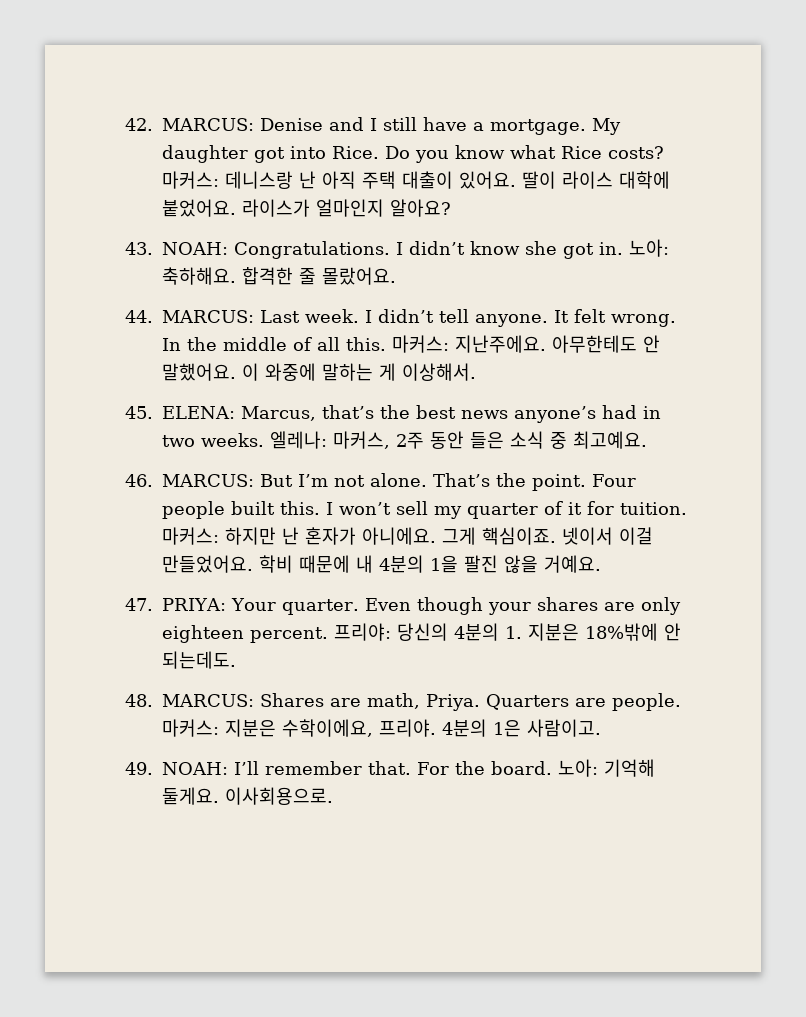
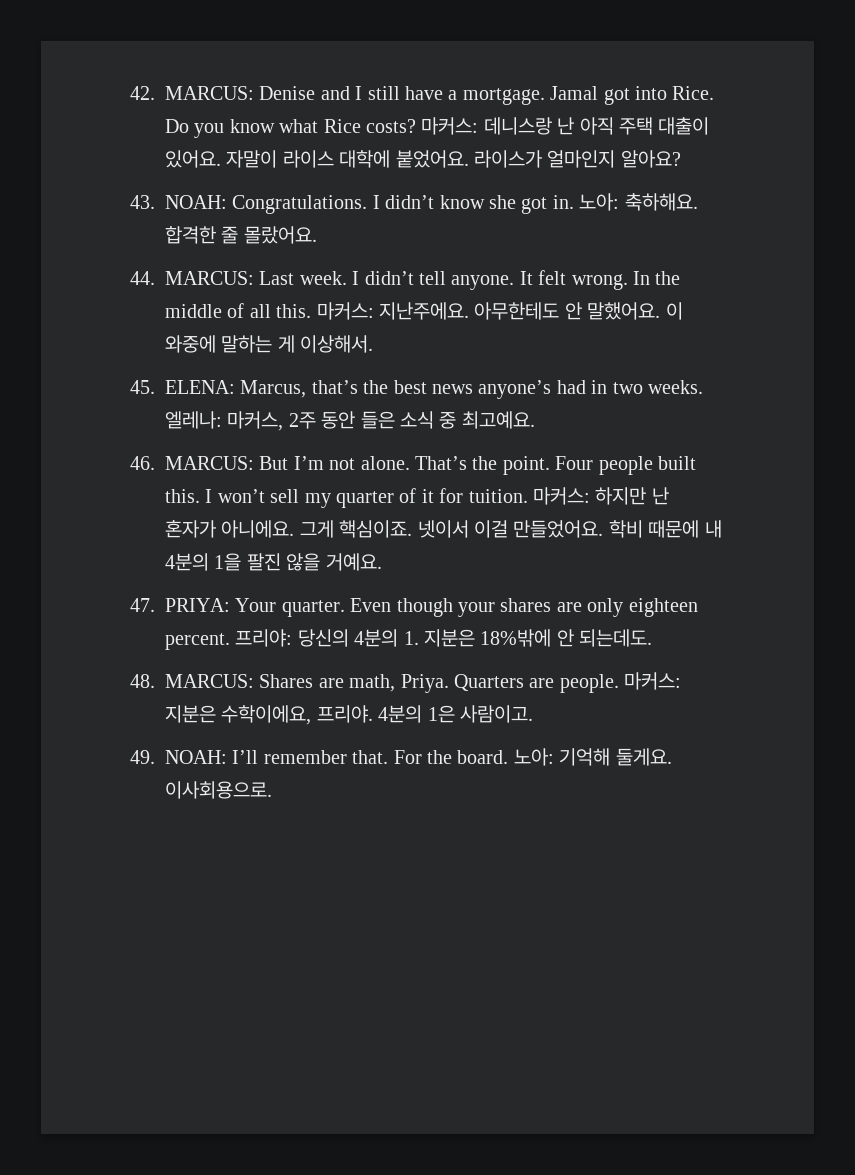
- My daughter got into Rice.
+ Jamal got into Rice.
- 딸이 라이스 대학에 붙었어요.
+ 자말이 라이스 대학에 붙었어요.

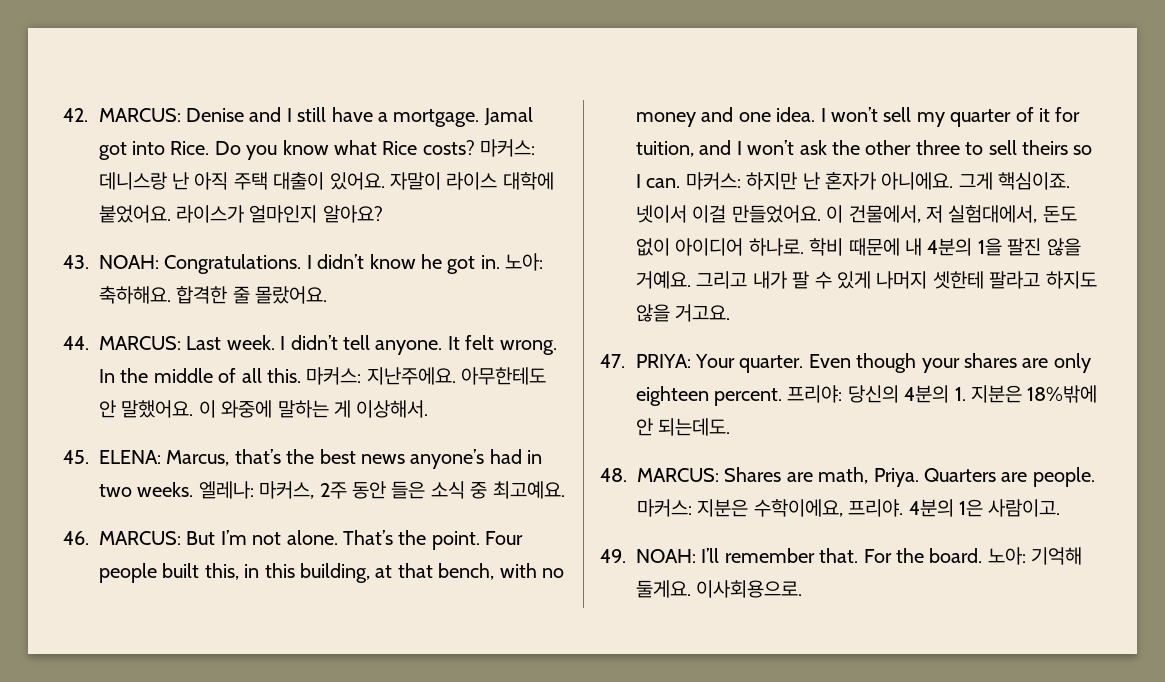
- I didn’t know she got in.
+ I didn’t know he got in.
- Four people built this.
+ Four people built this, in this building, at that bench, with no money and one idea.
- I won’t sell my quarter of it for tuition.
+ I won’t sell my quarter of it for tuition, and I won’t ask the other three to sell theirs so I can.
+ 이 건물에서, 저 실험대에서, 돈도 없이 아이디어 하나로.
+ 그리고 내가 팔 수 있게 나머지 셋한테 팔라고 하지도 않을 거고요.

